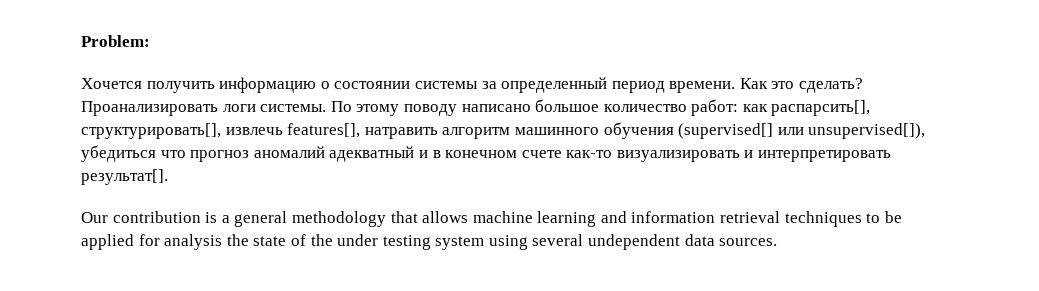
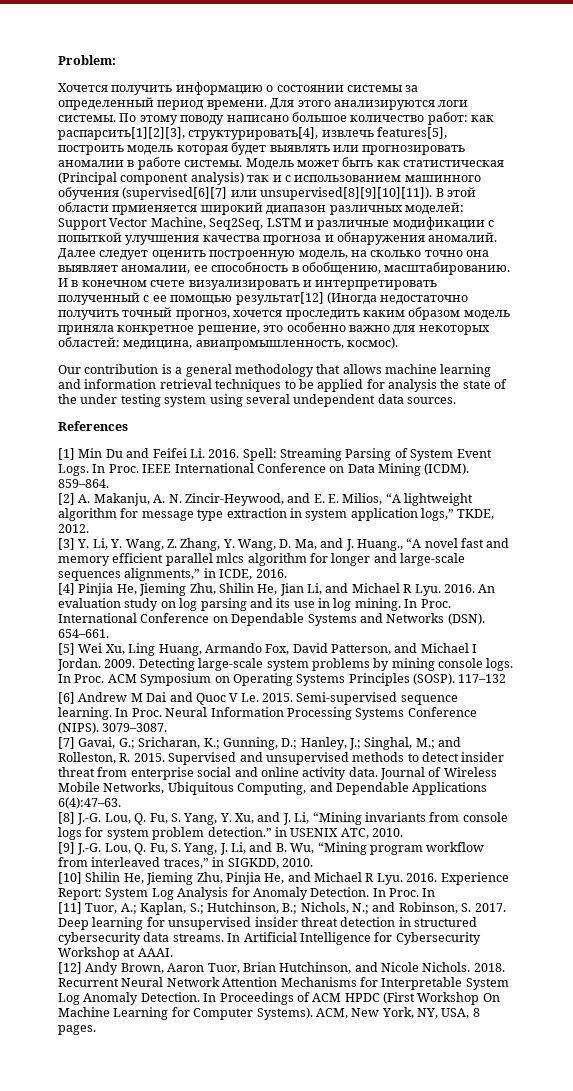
- Как это сделать? Проанализировать логи системы.
+ Для этого анализируются логи системы.
- По этому поводу написано большое количество работ: как распарсить[], структурировать[], извлечь features[], натравить алгоритм машинного обучения (supervised[] или unsupervised[]), убедиться что прогноз аномалий адекватный и в конечном счете как-то визуализировать и интерпретировать результат[].
+ По этому поводу написано большое количество работ: как распарсить[1][2][3], структурировать[4], извлечь features[5], построить модель которая будет выявлять или прогнозировать аномалии в работе системы. Модель может быть как статистическая (Principal component analysis) так и с использованием машинного обучения (supervised[6][7] или unsupervised[8][9][10][11]). В этой области прмиеняется широкий диапазон различных моделей: Support Vector Machine, Seq2Seq, LSTM и различные модификации с попыткой улучшения качества прогноза и обнаружения аномалий. Далее следует оценить построенную модель, на сколько точно она выявляет аномалии, ее способность в обобщению, масштабированию. И в конечном счете визуализировать и интерпретировать полученный с ее помощью результат[12] (Иногда недостаточно получить точный прогноз, хочется проследить каким образом модель приняла конкретное решение, это особенно важно для некоторых областей: медицина, авиапромышленность, космос).
+ References
+ [1] Min Du and Feifei Li. 2016. Spell: Streaming Parsing of System Event Logs. In Proc. IEEE International Conference on Data Mining (ICDM). 859–864.
+ [2] A. Makanju, A. N. Zincir-Heywood, and E. E. Milios, “A lightweight algorithm for message type extraction in system application logs,” TKDE, 2012.
+ [3] Y. Li, Y. Wang, Z. Zhang, Y. Wang, D. Ma, and J. Huang., “A novel fast and memory efficient parallel mlcs algorithm for longer and large-scale sequences alignments,” in ICDE, 2016.
+ [4] Pinjia He, Jieming Zhu, Shilin He, Jian Li, and Michael R Lyu. 2016. An evaluation study on log parsing and its use in log mining. In Proc. International Conference on Dependable Systems and Networks (DSN). 654–661.
+ [5] Wei Xu, Ling Huang, Armando Fox, David Patterson, and Michael I Jordan. 2009. Detecting large-scale system problems by mining console logs. In Proc. ACM Symposium on Operating Systems Principles (SOSP). 117–132
+ [6] Andrew M Dai and Quoc V Le. 2015. Semi-supervised sequence learning. In Proc. Neural Information Processing Systems Conference (NIPS). 3079–3087.
+ [7] Gavai, G.; Sricharan, K.; Gunning, D.; Hanley, J.; Singhal, M.; and Rolleston, R. 2015. Supervised and unsupervised methods to detect insider threat from enterprise social and online activity data. Journal of Wireless Mobile Networks, Ubiquitous Computing, and Dependable Applications 6(4):47–63.
+ [8] J.-G. Lou, Q. Fu, S. Yang, Y. Xu, and J. Li, “Mining invariants from console logs for system problem detection.” in USENIX ATC, 2010.
+ [9] J.-G. Lou, Q. Fu, S. Yang, J. Li, and B. Wu, “Mining program workflow from interleaved traces,” in SIGKDD, 2010.
+ [10] Shilin He, Jieming Zhu, Pinjia He, and Michael R Lyu. 2016. Experience Report: System Log Analysis for Anomaly Detection. In Proc. In
+ [11] Tuor, A.; Kaplan, S.; Hutchinson, B.; Nichols, N.; and Robinson, S. 2017. Deep learning for unsupervised insider threat detection in structured cybersecurity data streams. In Artificial Intelligence for Cybersecurity Workshop at AAAI.
+ [12] Andy Brown, Aaron Tuor, Brian Hutchinson, and Nicole Nichols. 2018. Recurrent Neural Network Attention Mechanisms for Interpretable System Log Anomaly Detection. In Proceedings of ACM HPDC (First Workshop On Machine Learning for Computer Systems). ACM, New York, NY, USA, 8 pages.

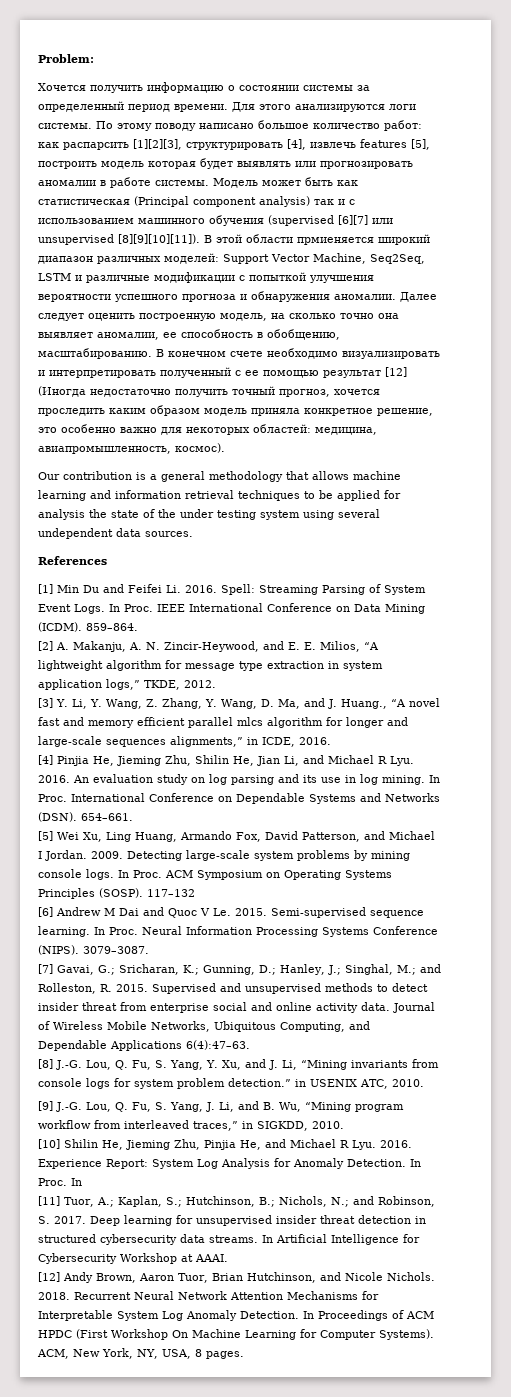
- По этому поводу написано большое количество работ: как распарсить[1][2][3], структурировать[4], извлечь features[5], построить модель которая будет выявлять или прогнозировать аномалии в работе системы.
+ По этому поводу написано большое количество работ: как распарсить [1][2][3], структурировать [4], извлечь features [5], построить модель которая будет выявлять или прогнозировать аномалии в работе системы.
- Модель может быть как статистическая (Principal component analysis) так и с использованием машинного обучения (supervised[6][7] или unsupervised[8][9][10][11]).
+ Модель может быть как статистическая (Principal component analysis) так и с использованием машинного обучения (supervised [6][7] или unsupervised [8][9][10][11]).
- В этой области прмиеняется широкий диапазон различных моделей: Support Vector Machine, Seq2Seq, LSTM и различные модификации с попыткой улучшения качества прогноза и обнаружения аномалий.
+ В этой области прмиеняется широкий диапазон различных моделей: Support Vector Machine, Seq2Seq, LSTM и различные модификации с попыткой улучшения вероятности успешного прогноза и обнаружения аномалии.
- И в конечном счете визуализировать и интерпретировать полученный с ее помощью результат[12] (Иногда недостаточно получить точный прогноз, хочется проследить каким образом модель приняла конкретное решение, это особенно важно для некоторых областей: медицина, авиапромышленность, космос).
+ В конечном счете необходимо визуализировать и интерпретировать полученный с ее помощью результат [12] (Иногда недостаточно получить точный прогноз, хочется проследить каким образом модель приняла конкретное решение, это особенно важно для некоторых областей: медицина, авиапромышленность, космос).

